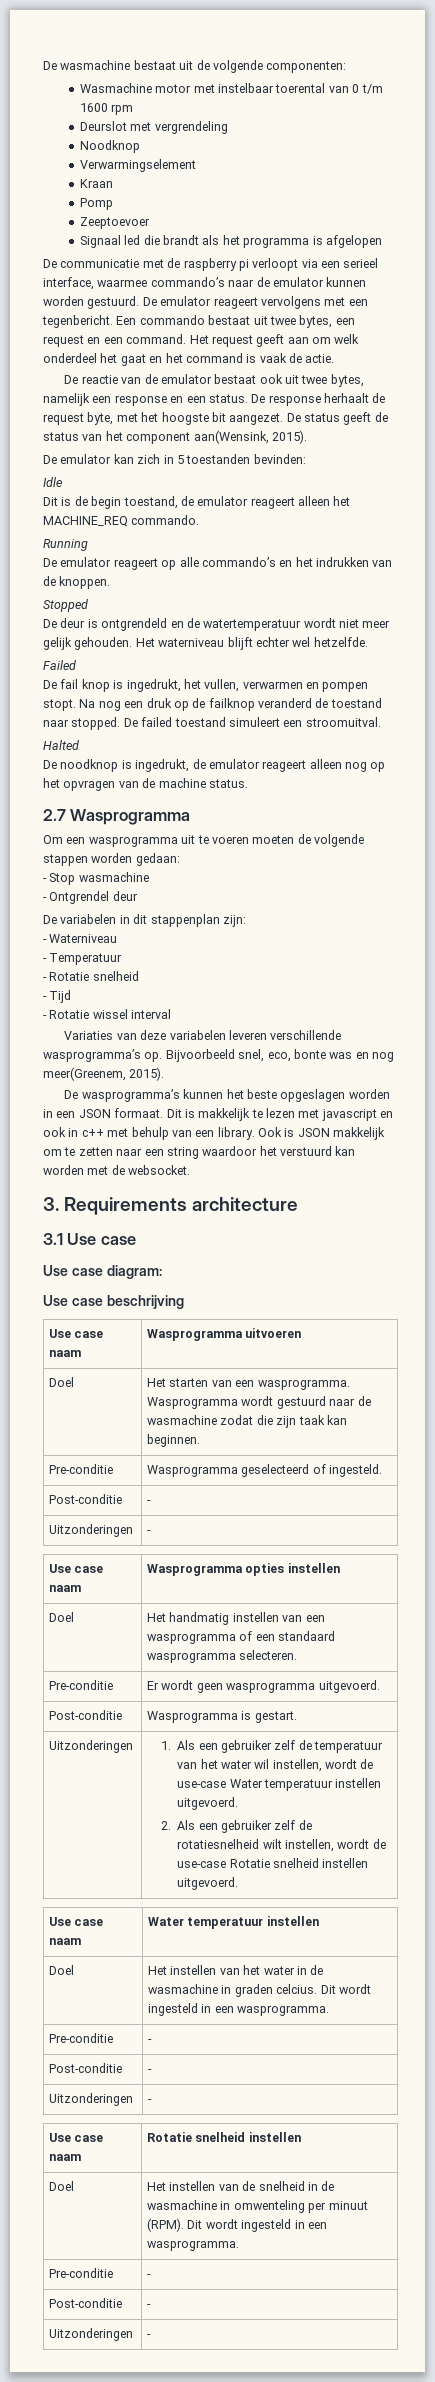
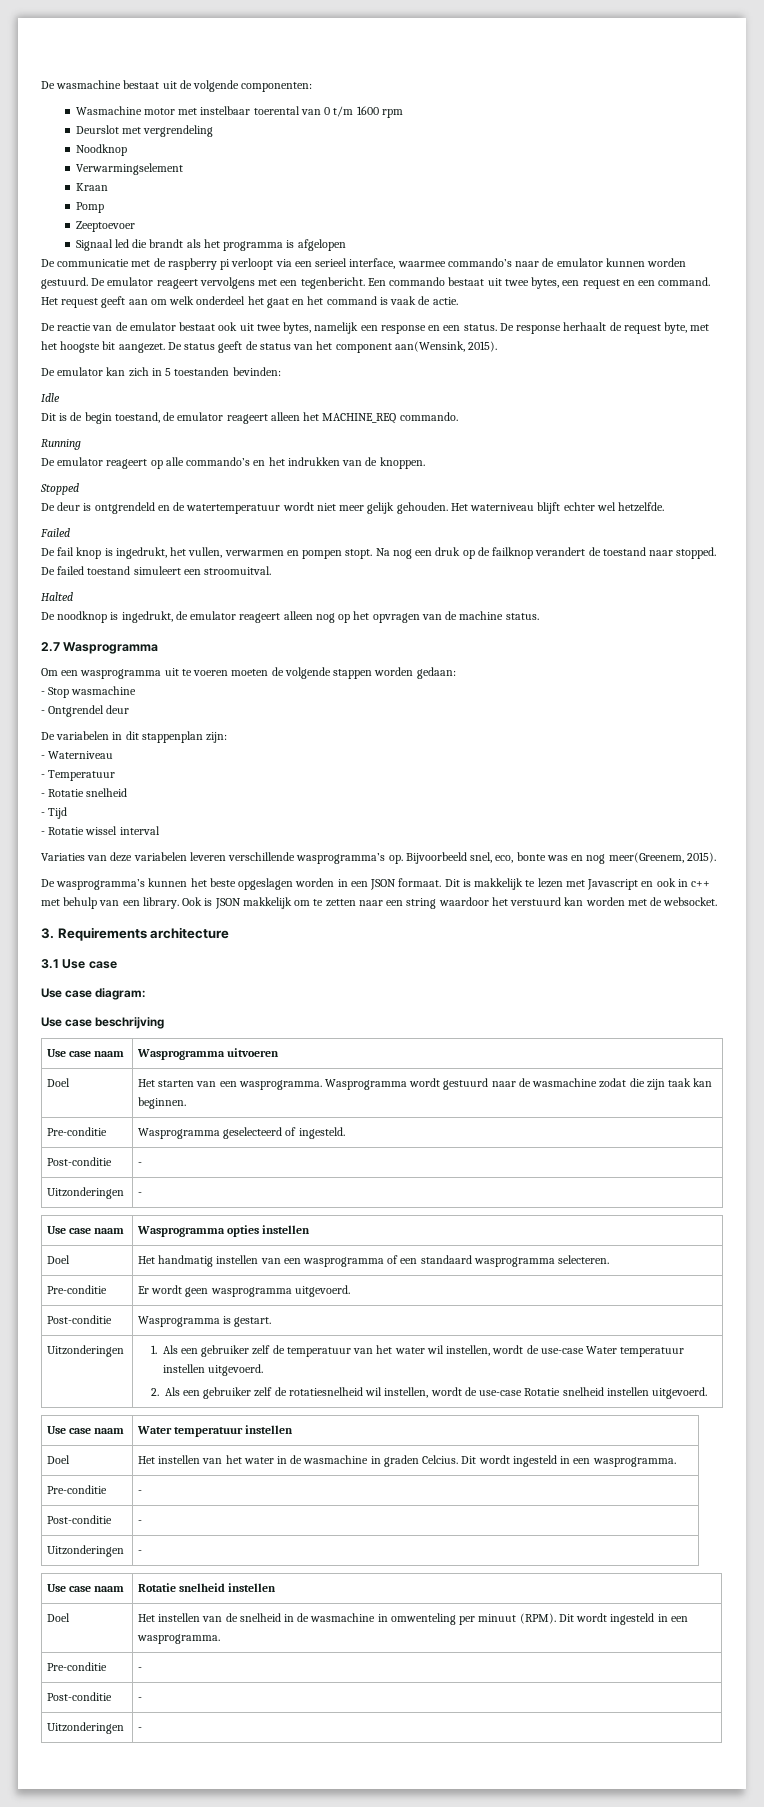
- Na nog een druk op de failknop veranderd de toestand naar stopped.
+ Na nog een druk op de failknop verandert de toestand naar stopped.
- Dit is makkelijk te lezen met javascript en ook in c++ met behulp van een library.
+ Dit is makkelijk te lezen met Javascript en ook in c++ met behulp van een library.
  Uitzonderingen | 1. Als een gebruiker zelf de temperatuur van het water wil instellen, wordt de use-case Water temperatuur instellen uitgevoerd.
- 2. Als een gebruiker zelf de rotatiesnelheid wilt instellen, wordt de use-case Rotatie snelheid instellen uitgevoerd.
+ 2. Als een gebruiker zelf de rotatiesnelheid wil instellen, wordt de use-case Rotatie snelheid instellen uitgevoerd.
- Doel | Het instellen van het water in de wasmachine in graden celcius. Dit wordt ingesteld in een wasprogramma.
+ Doel | Het instellen van het water in de wasmachine in graden Celcius. Dit wordt ingesteld in een wasprogramma.

